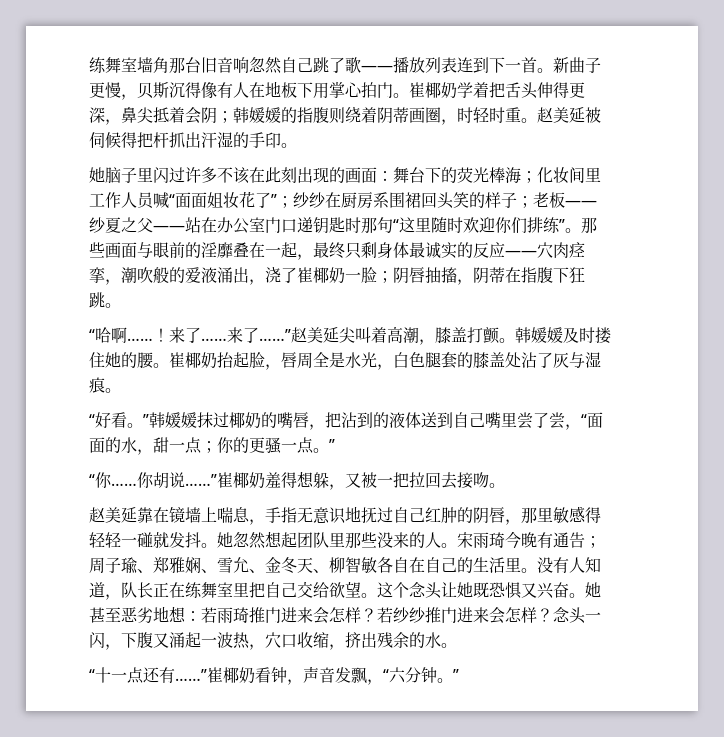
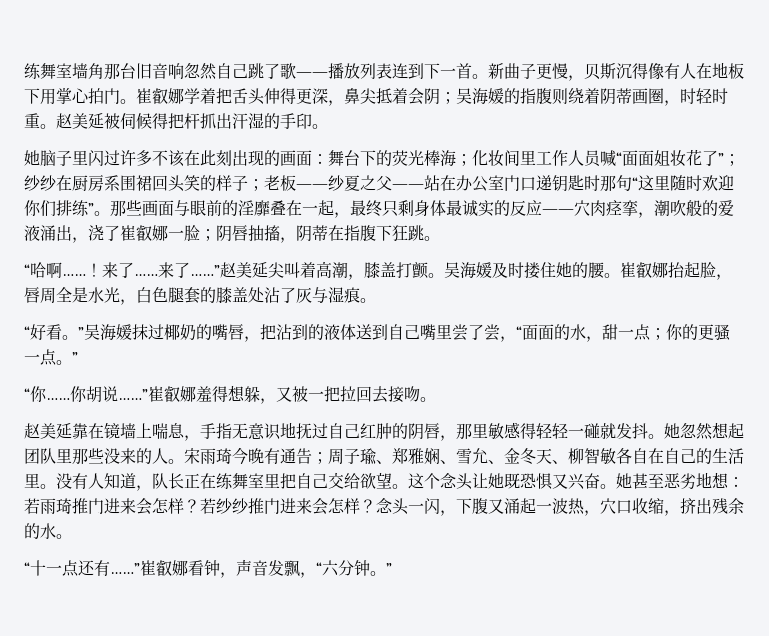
- 崔椰奶学着把舌头伸得更深，鼻尖抵着会阴；韩媛媛的指腹则绕着阴蒂画圈，时轻时重。
+ 崔叡娜学着把舌头伸得更深，鼻尖抵着会阴；吴海媛的指腹则绕着阴蒂画圈，时轻时重。
- 那些画面与眼前的淫靡叠在一起，最终只剩身体最诚实的反应——穴肉痉挛，潮吹般的爱液涌出，浇了崔椰奶一脸；阴唇抽搐，阴蒂在指腹下狂跳。
+ 那些画面与眼前的淫靡叠在一起，最终只剩身体最诚实的反应——穴肉痉挛，潮吹般的爱液涌出，浇了崔叡娜一脸；阴唇抽搐，阴蒂在指腹下狂跳。
- 韩媛媛及时搂住她的腰。
+ 吴海媛及时搂住她的腰。
- 崔椰奶抬起脸，唇周全是水光，白色腿套的膝盖处沾了灰与湿痕。
+ 崔叡娜抬起脸，唇周全是水光，白色腿套的膝盖处沾了灰与湿痕。
- “好看。”韩媛媛抹过椰奶的嘴唇，把沾到的液体送到自己嘴里尝了尝，“面面的水，甜一点；你的更骚一点。”
+ “好看。”吴海媛抹过椰奶的嘴唇，把沾到的液体送到自己嘴里尝了尝，“面面的水，甜一点；你的更骚一点。”
- 崔椰奶羞得想躲，又被一把拉回去接吻。
+ 崔叡娜羞得想躲，又被一把拉回去接吻。
- 崔椰奶看钟，声音发飘，“六分钟。”
+ 崔叡娜看钟，声音发飘，“六分钟。”

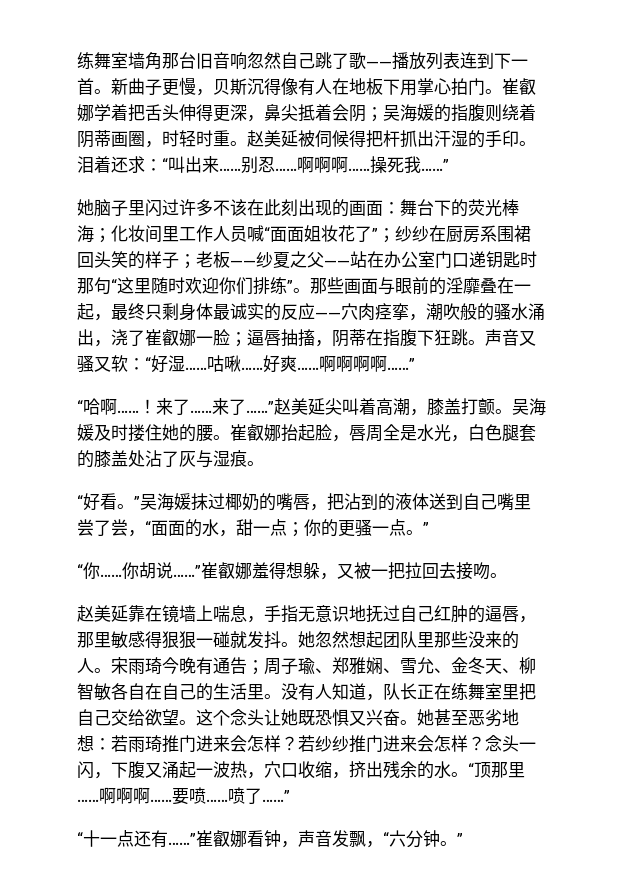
+ 泪着还求：“叫出来……别忍……啊啊啊……操死我……”
- 那些画面与眼前的淫靡叠在一起，最终只剩身体最诚实的反应——穴肉痉挛，潮吹般的爱液涌出，浇了崔叡娜一脸；阴唇抽搐，阴蒂在指腹下狂跳。
+ 那些画面与眼前的淫靡叠在一起，最终只剩身体最诚实的反应——穴肉痉挛，潮吹般的骚水涌出，浇了崔叡娜一脸；逼唇抽搐，阴蒂在指腹下狂跳。声音又骚又软：“好湿……咕啾……好爽……啊啊啊啊……”
- 赵美延靠在镜墙上喘息，手指无意识地抚过自己红肿的阴唇，那里敏感得轻轻一碰就发抖。
+ 赵美延靠在镜墙上喘息，手指无意识地抚过自己红肿的逼唇，那里敏感得狠狠一碰就发抖。
+ “顶那里……啊啊啊……要喷……喷了……”

